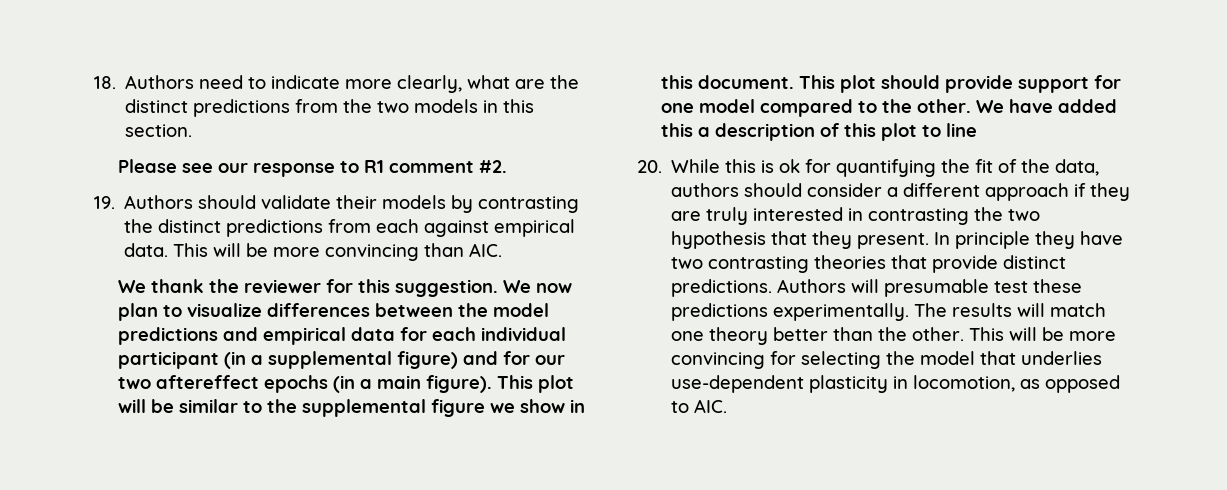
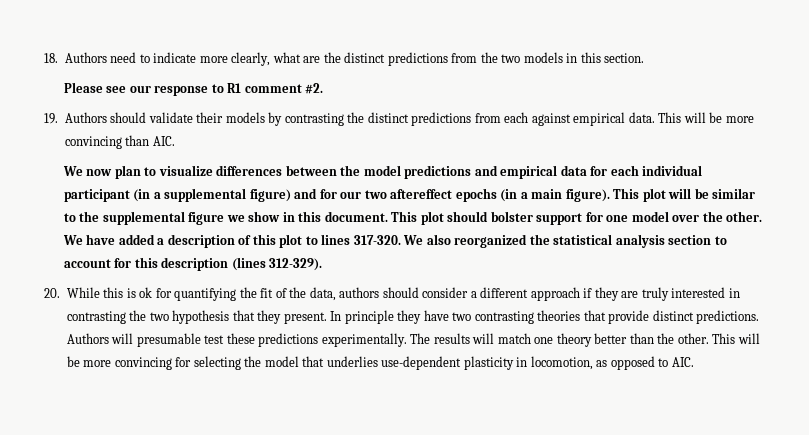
- We thank the reviewer for this suggestion. We now plan to visualize differences between the model predictions and empirical data for each individual participant (in a supplemental figure) and for our two aftereffect epochs (in a main figure).
+ We now plan to visualize differences between the model predictions and empirical data for each individual participant (in a supplemental figure) and for our two aftereffect epochs (in a main figure).
- This plot should provide support for one model compared to the other.
+ This plot should bolster support for one model over the other.
- We have added this a description of this plot to line
+ We have added a description of this plot to lines 317-320. We also reorganized the statistical analysis section to account for this description (lines 312-329).

